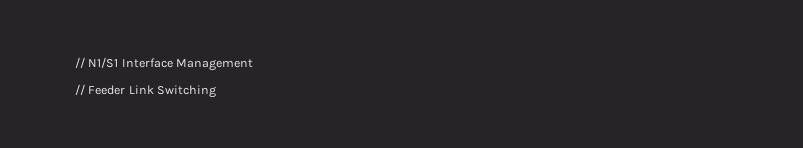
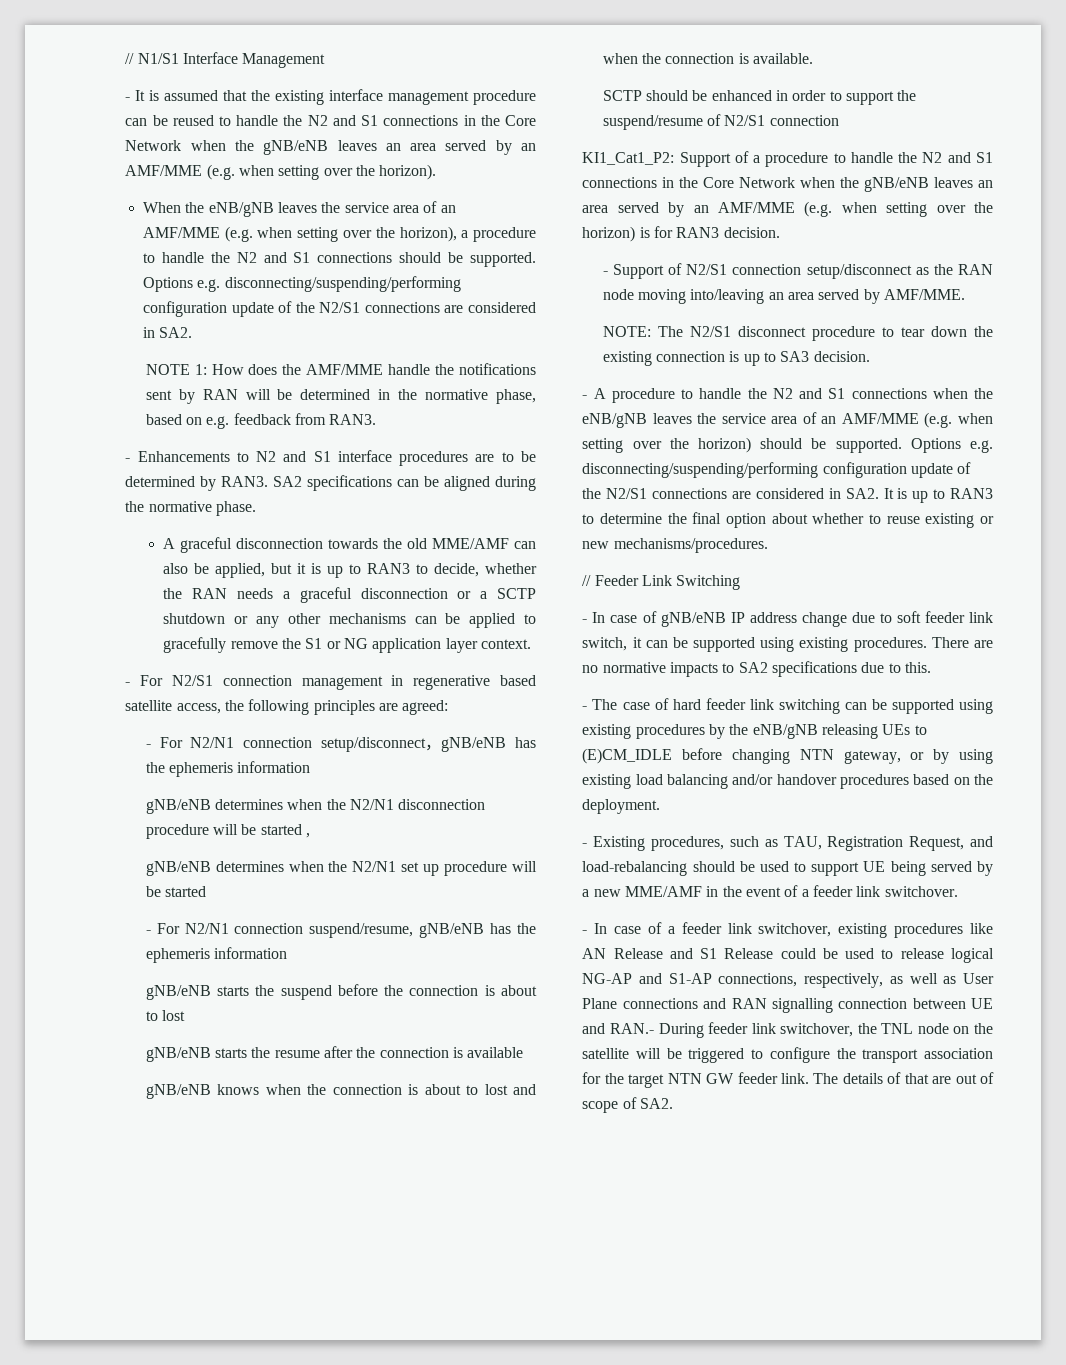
+ - It is assumed that the existing interface management procedure can be reused to handle the N2 and S1 connections in the Core Network when the gNB/eNB leaves an area served by an AMF/MME (e.g. when setting over the horizon).
+ When the eNB/gNB leaves the service area of an AMF/MME (e.g. when setting over the horizon), a procedure to handle the N2 and S1 connections should be supported. Options e.g. disconnecting/suspending/performing configuration update of the N2/S1 connections are considered in SA2.
+ NOTE 1: How does the AMF/MME handle the notifications sent by RAN will be determined in the normative phase, based on e.g. feedback from RAN3.
+ - Enhancements to N2 and S1 interface procedures are to be determined by RAN3. SA2 specifications can be aligned during the normative phase.
+ A graceful disconnection towards the old MME/AMF can also be applied, but it is up to RAN3 to decide, whether the RAN needs a graceful disconnection or a SCTP shutdown or any other mechanisms can be applied to gracefully remove the S1 or NG application layer context.
+ - For N2/S1 connection management in regenerative based satellite access, the following principles are agreed:
+ - For N2/N1 connection setup/disconnect，gNB/eNB has the ephemeris information
+ gNB/eNB determines when the N2/N1 disconnection procedure will be started ,
+ gNB/eNB determines when the N2/N1 set up procedure will be started
+ - For N2/N1 connection suspend/resume, gNB/eNB has the ephemeris information
+ gNB/eNB starts the suspend before the connection is about to lost
+ gNB/eNB starts the resume after the connection is available
+ gNB/eNB knows when the connection is about to lost and when the connection is available.
+ SCTP should be enhanced in order to support the suspend/resume of N2/S1 connection
+ KI1_Cat1_P2: Support of a procedure to handle the N2 and S1 connections in the Core Network when the gNB/eNB leaves an area served by an AMF/MME (e.g. when setting over the horizon) is for RAN3 decision.
+ - Support of N2/S1 connection setup/disconnect as the RAN node moving into/leaving an area served by AMF/MME.
+ NOTE: The N2/S1 disconnect procedure to tear down the existing connection is up to SA3 decision.
+ - A procedure to handle the N2 and S1 connections when the eNB/gNB leaves the service area of an AMF/MME (e.g. when setting over the horizon) should be supported. Options e.g. disconnecting/suspending/performing configuration update of the N2/S1 connections are considered in SA2. It is up to RAN3 to determine the final option about whether to reuse existing or new mechanisms/procedures.
  // Feeder Link Switching
+ - In case of gNB/eNB IP address change due to soft feeder link switch, it can be supported using existing procedures. There are no normative impacts to SA2 specifications due to this.
+ - The case of hard feeder link switching can be supported using existing procedures by the eNB/gNB releasing UEs to (E)CM_IDLE before changing NTN gateway, or by using existing load balancing and/or handover procedures based on the deployment.
+ - Existing procedures, such as TAU, Registration Request, and load-rebalancing should be used to support UE being served by a new MME/AMF in the event of a feeder link switchover.
+ - In case of a feeder link switchover, existing procedures like AN Release and S1 Release could be used to release logical NG-AP and S1-AP connections, respectively, as well as User Plane connections and RAN signalling connection between UE and RAN.- During feeder link switchover, the TNL node on the satellite will be triggered to configure the transport association for the target NTN GW feeder link. The details of that are out of scope of SA2.

